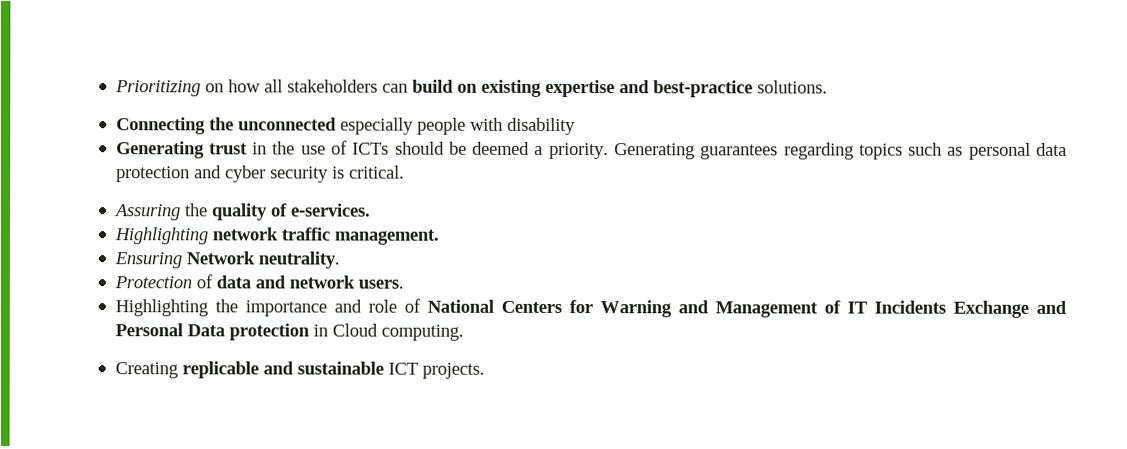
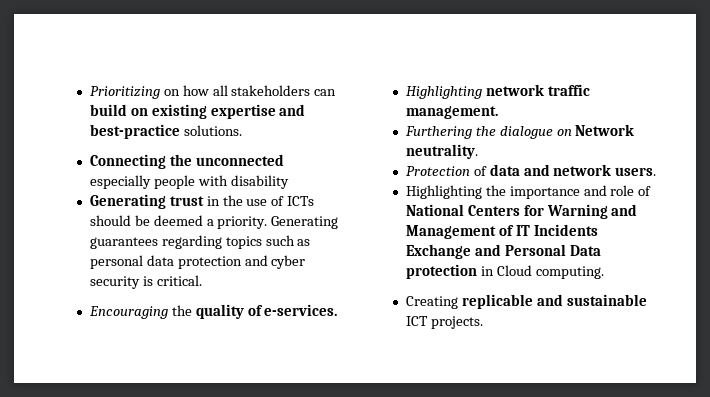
- Assuring the quality of e-services.
+ Encouraging the quality of e-services.
- Ensuring Network neutrality.
+ Furthering the dialogue on Network neutrality.

